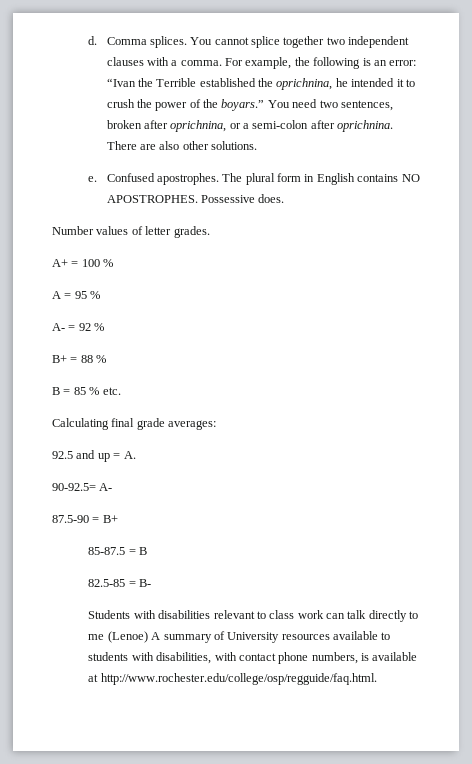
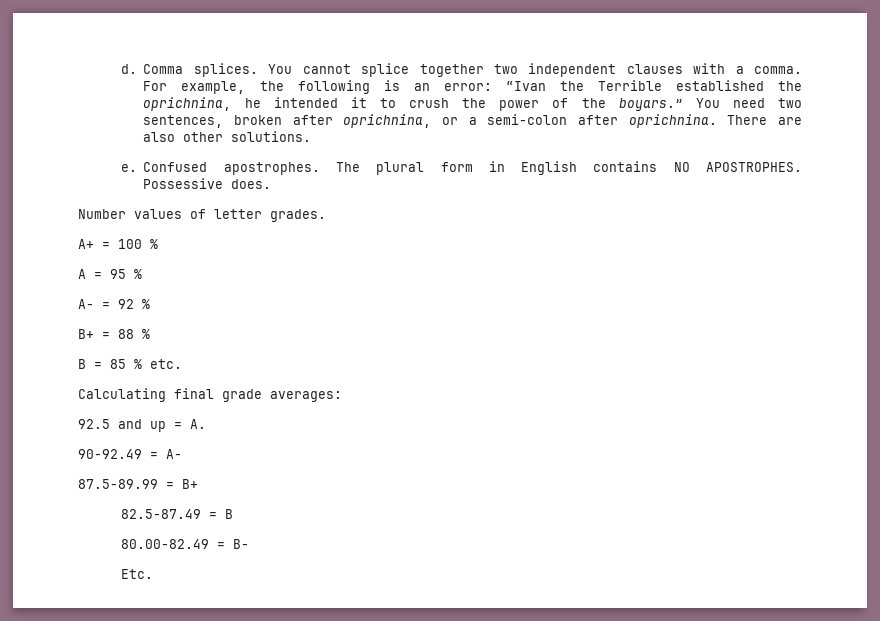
- 90-92.5= A-
+ 90-92.49 = A-
- 87.5-90 = B+
+ 87.5-89.99 = B+
- 85-87.5 = B
+ 82.5-87.49 = B
- 82.5-85 = B-
+ 80.00-82.49 = B-
- Students with disabilities relevant to class work can talk directly to me (Lenoe) A summary of University resources available to students with disabilities, with contact phone numbers, is available at http://www.rochester.edu/college/osp/regguide/faq.html.
+ Etc.

